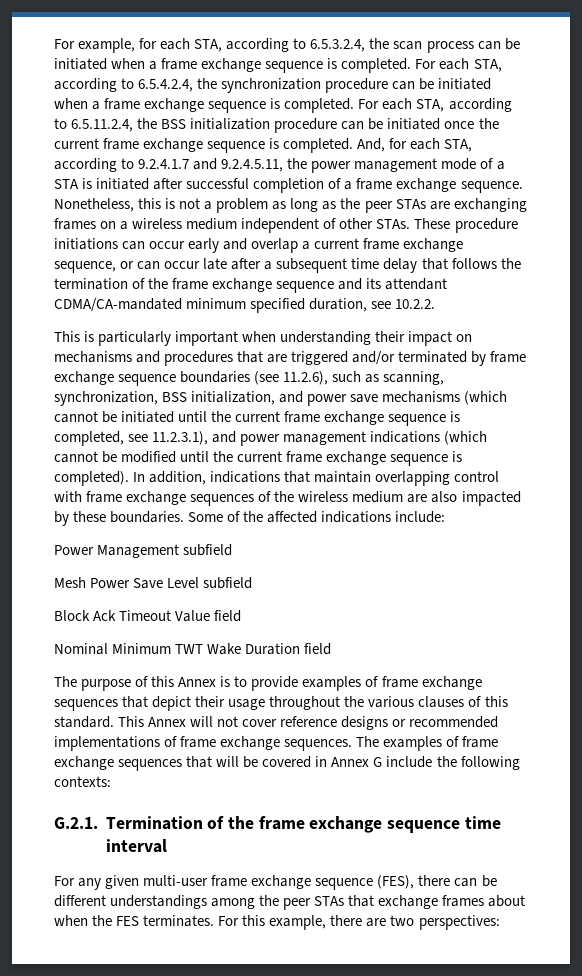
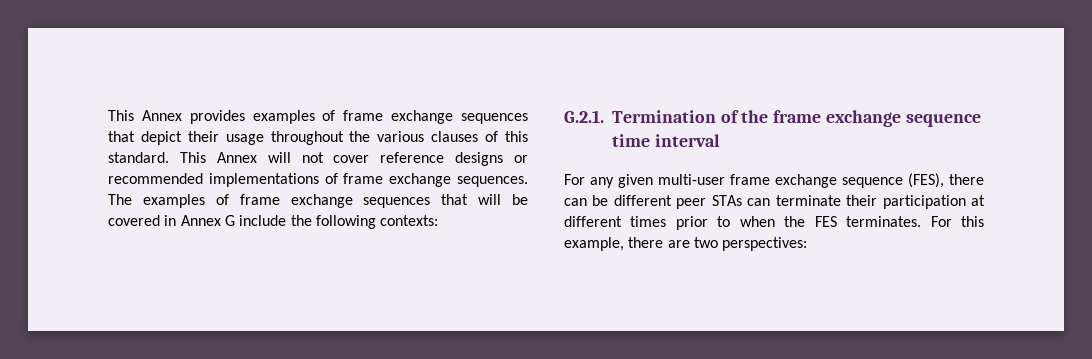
- For example, for each STA, according to 6.5.3.2.4, the scan process can be initiated when a frame exchange sequence is completed. For each STA, according to 6.5.4.2.4, the synchronization procedure can be initiated when a frame exchange sequence is completed. For each STA, according to 6.5.11.2.4, the BSS initialization procedure can be initiated once the current frame exchange sequence is completed. And, for each STA, according to 9.2.4.1.7 and 9.2.4.5.11, the power management mode of a STA is initiated after successful completion of a frame exchange sequence. Nonetheless, this is not a problem as long as the peer STAs are exchanging frames on a wireless medium independent of other STAs. These procedure initiations can occur early and overlap a current frame exchange sequence, or can occur late after a subsequent time delay that follows the termination of the frame exchange sequence and its attendant CDMA/CA-mandated minimum specified duration, see 10.2.2.
- This is particularly important when understanding their impact on mechanisms and procedures that are triggered and/or terminated by frame exchange sequence boundaries (see 11.2.6), such as scanning, synchronization, BSS initialization, and power save mechanisms (which cannot be initiated until the current frame exchange sequence is completed, see 11.2.3.1), and power management indications (which cannot be modified until the current frame exchange sequence is completed). In addition, indications that maintain overlapping control with frame exchange sequences of the wireless medium are also impacted by these boundaries. Some of the affected indications include:
- Power Management subfield
- Mesh Power Save Level subfield
- Block Ack Timeout Value field
- Nominal Minimum TWT Wake Duration field
- The purpose of this Annex is to provide examples of frame exchange sequences that depict their usage throughout the various clauses of this standard.
+ This Annex provides examples of frame exchange sequences that depict their usage throughout the various clauses of this standard.
- For any given multi-user frame exchange sequence (FES), there can be different understandings among the peer STAs that exchange frames about when the FES terminates.
+ For any given multi-user frame exchange sequence (FES), there can be different peer STAs can terminate their participation at different times prior to when the FES terminates.

